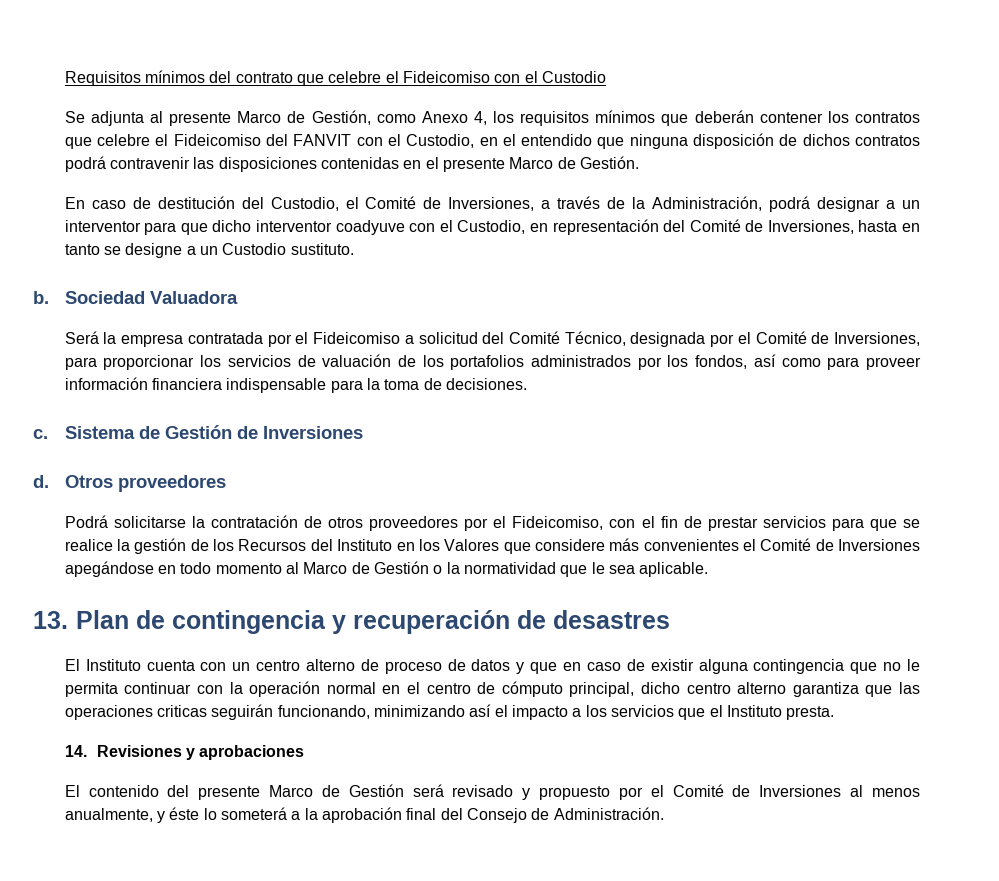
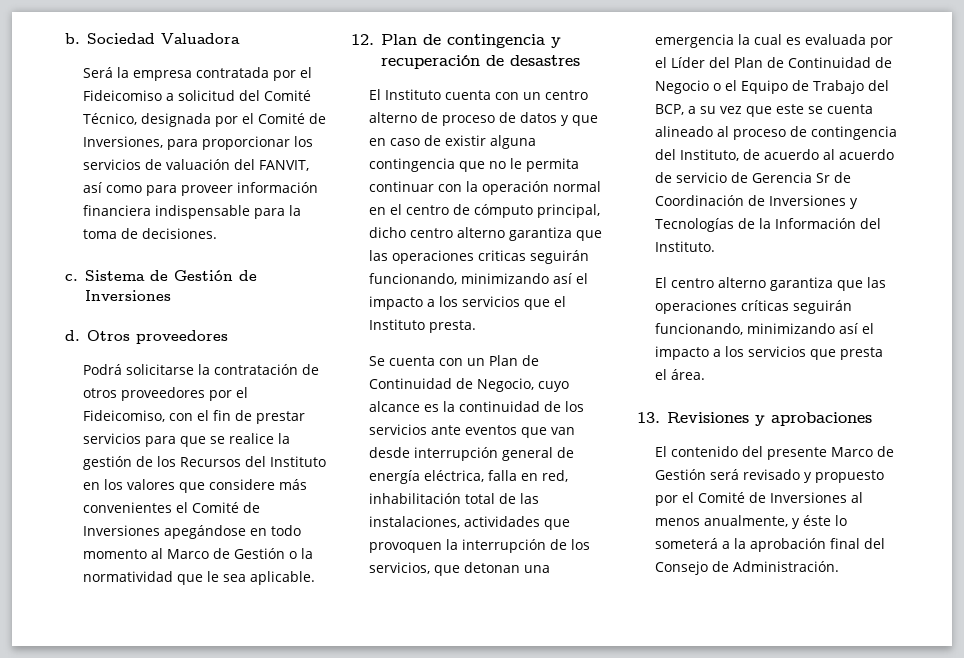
- Requisitos mínimos del contrato que celebre el Fideicomiso con el Custodio
- Se adjunta al presente Marco de Gestión, como Anexo 4, los requisitos mínimos que deberán contener los contratos que celebre el Fideicomiso del FANVIT con el Custodio, en el entendido que ninguna disposición de dichos contratos podrá contravenir las disposiciones contenidas en el presente Marco de Gestión.
- En caso de destitución del Custodio, el Comité de Inversiones, a través de la Administración, podrá designar a un interventor para que dicho interventor coadyuve con el Custodio, en representación del Comité de Inversiones, hasta en tanto se designe a un Custodio sustituto.
- Será la empresa contratada por el Fideicomiso a solicitud del Comité Técnico, designada por el Comité de Inversiones, para proporcionar los servicios de valuación de los portafolios administrados por los fondos, así como para proveer información financiera indispensable para la toma de decisiones.
+ Será la empresa contratada por el Fideicomiso a solicitud del Comité Técnico, designada por el Comité de Inversiones, para proporcionar los servicios de valuación del FANVIT, así como para proveer información financiera indispensable para la toma de decisiones.
- Podrá solicitarse la contratación de otros proveedores por el Fideicomiso, con el fin de prestar servicios para que se realice la gestión de los Recursos del Instituto en los Valores que considere más convenientes el Comité de Inversiones apegándose en todo momento al Marco de Gestión o la normatividad que le sea aplicable.
+ Podrá solicitarse la contratación de otros proveedores por el Fideicomiso, con el fin de prestar servicios para que se realice la gestión de los Recursos del Instituto en los valores que considere más convenientes el Comité de Inversiones apegándose en todo momento al Marco de Gestión o la normatividad que le sea aplicable.
- 13. Plan de contingencia y recuperación de desastres
+ 12. Plan de contingencia y recuperación de desastres
- 14. Revisiones y aprobaciones
+ Se cuenta con un Plan de Continuidad de Negocio, cuyo alcance es la continuidad de los servicios ante eventos que van desde interrupción general de energía eléctrica, falla en red, inhabilitación total de las instalaciones, actividades que provoquen la interrupción de los servicios, que detonan una emergencia la cual es evaluada por el Líder del Plan de Continuidad de Negocio o el Equipo de Trabajo del BCP, a su vez que este se cuenta alineado al proceso de contingencia del Instituto, de acuerdo al acuerdo de servicio de Gerencia Sr de Coordinación de Inversiones y Tecnologías de la Información del Instituto.
+ El centro alterno garantiza que las operaciones críticas seguirán funcionando, minimizando así el impacto a los servicios que presta el área.
+ 13. Revisiones y aprobaciones

